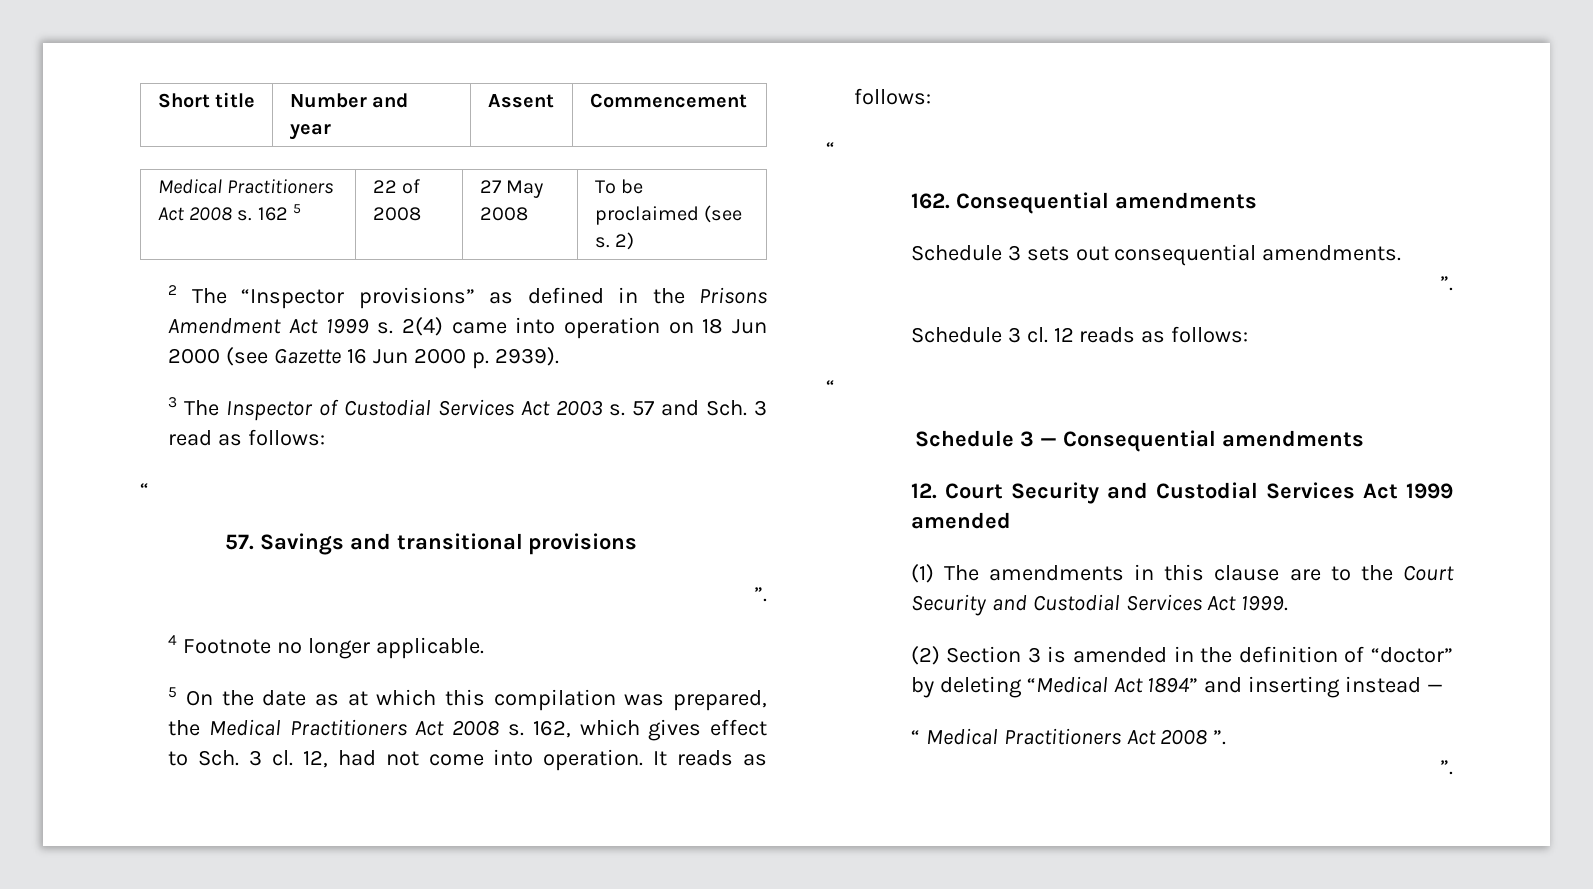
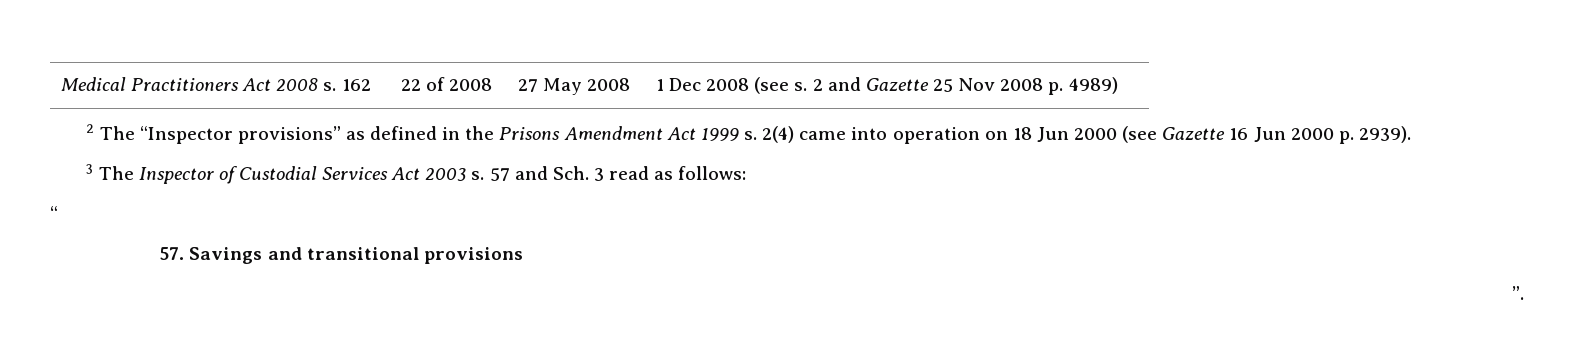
- Short title | Number and year | Assent | Commencement
- Medical Practitioners Act 2008 s. 162 5 | 22 of 2008 | 27 May 2008 | To be proclaimed (see s. 2)
+ Medical Practitioners Act 2008 s. 162 | 22 of 2008 | 27 May 2008 | 1 Dec 2008 (see s. 2 and Gazette 25 Nov 2008 p. 4989)
- 4 Footnote no longer applicable.
- 5 On the date as at which this compilation was prepared, the Medical Practitioners Act 2008 s. 162, which gives effect to Sch. 3 cl. 12, had not come into operation. It reads as follows:
- “
- 162. Consequential amendments
- Schedule 3 sets out consequential amendments.
- ”.
- Schedule 3 cl. 12 reads as follows:
- “
- Schedule 3 — Consequential amendments
- 12. Court Security and Custodial Services Act 1999 amended
- (1) The amendments in this clause are to the Court Security and Custodial Services Act 1999.
- (2) Section 3 is amended in the definition of “doctor” by deleting “Medical Act 1894” and inserting instead —
- “ Medical Practitioners Act 2008 ”.
- ”.

